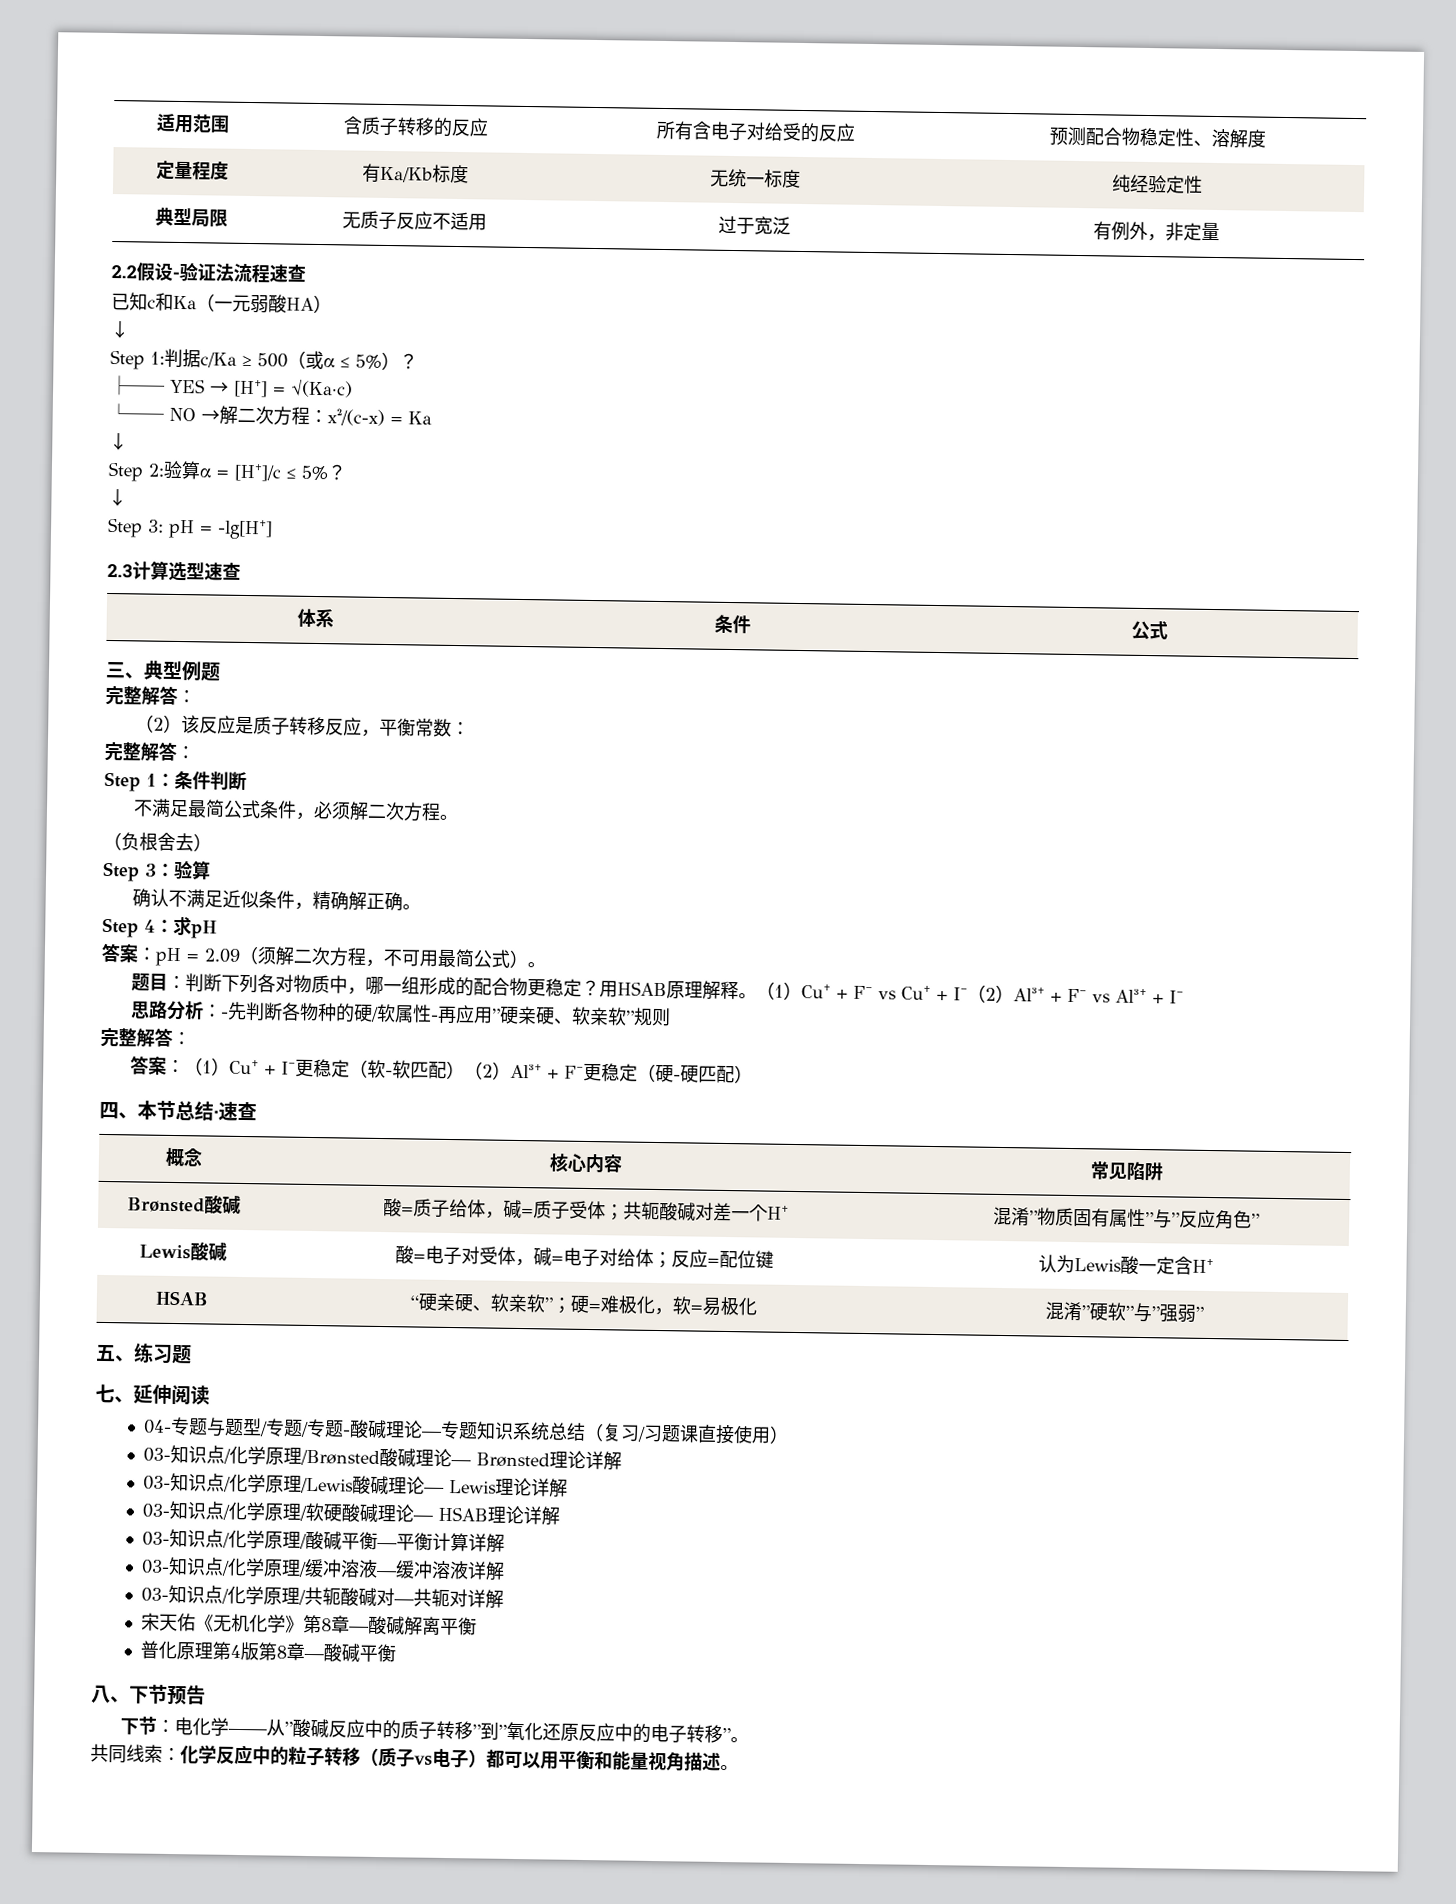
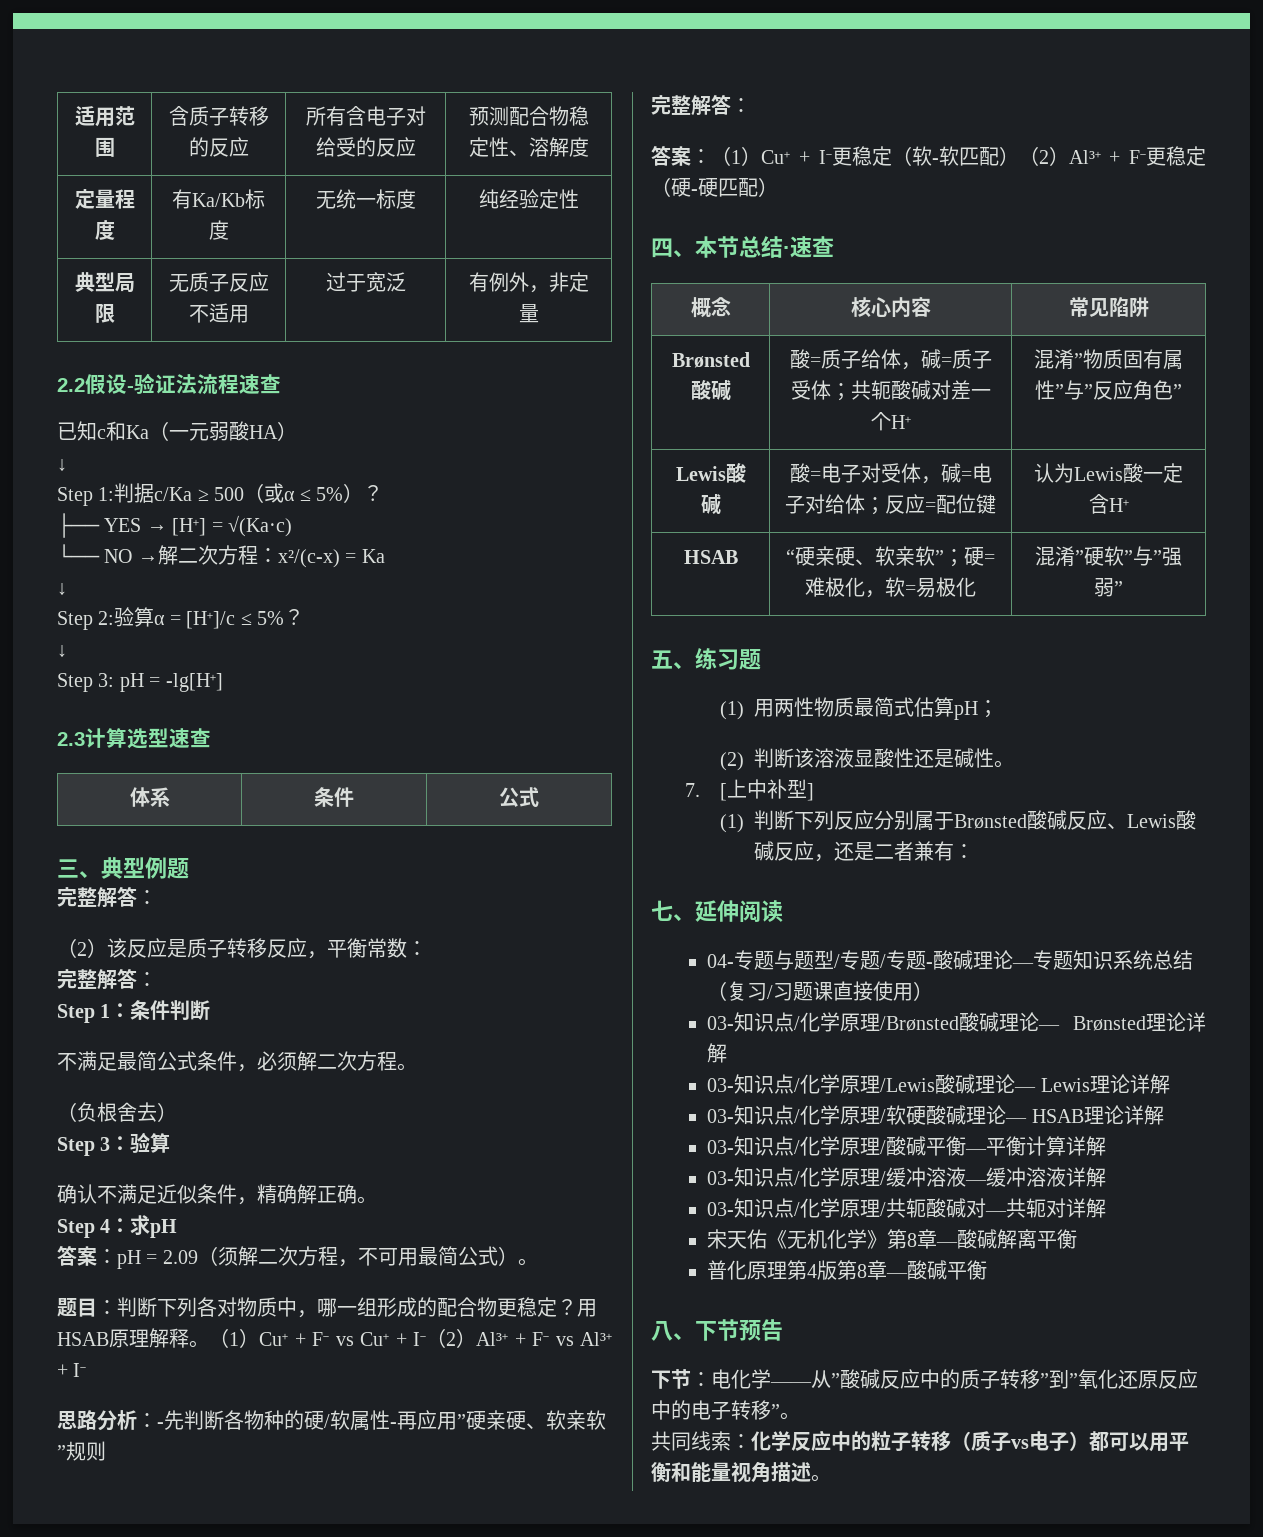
+ (1)用两性物质最简式估算pH；
+ (2)判断该溶液显酸性还是碱性。
+ 7. [上中补型]
+ (1)判断下列反应分别属于Brønsted酸碱反应、Lewis酸碱反应，还是二者兼有：

